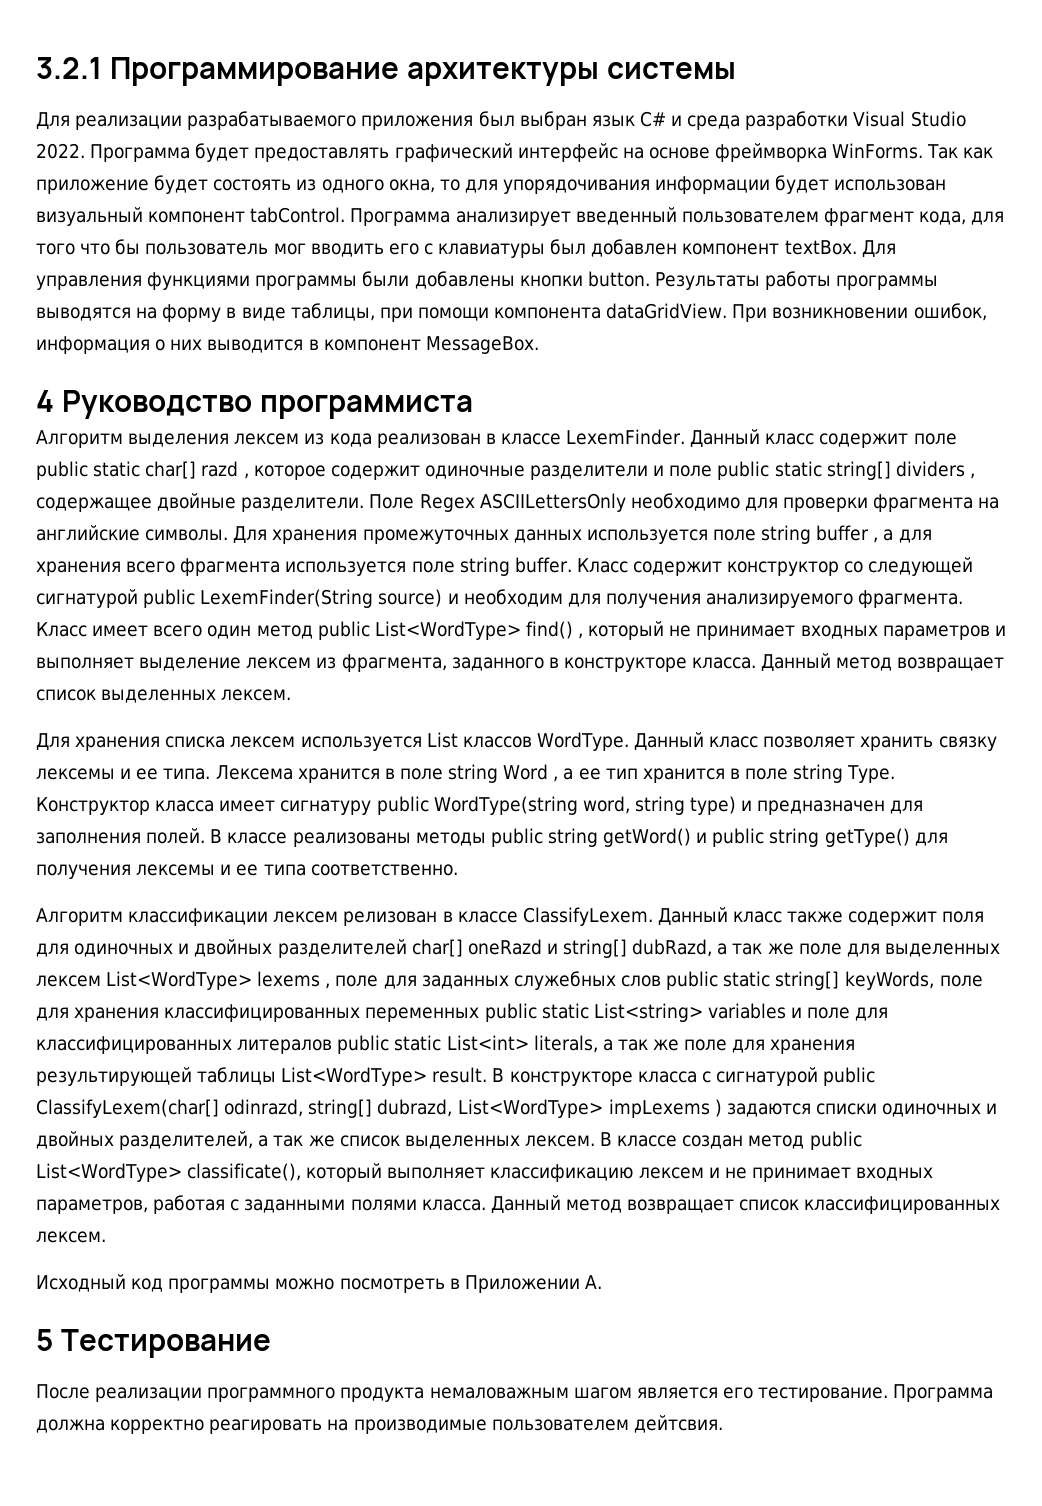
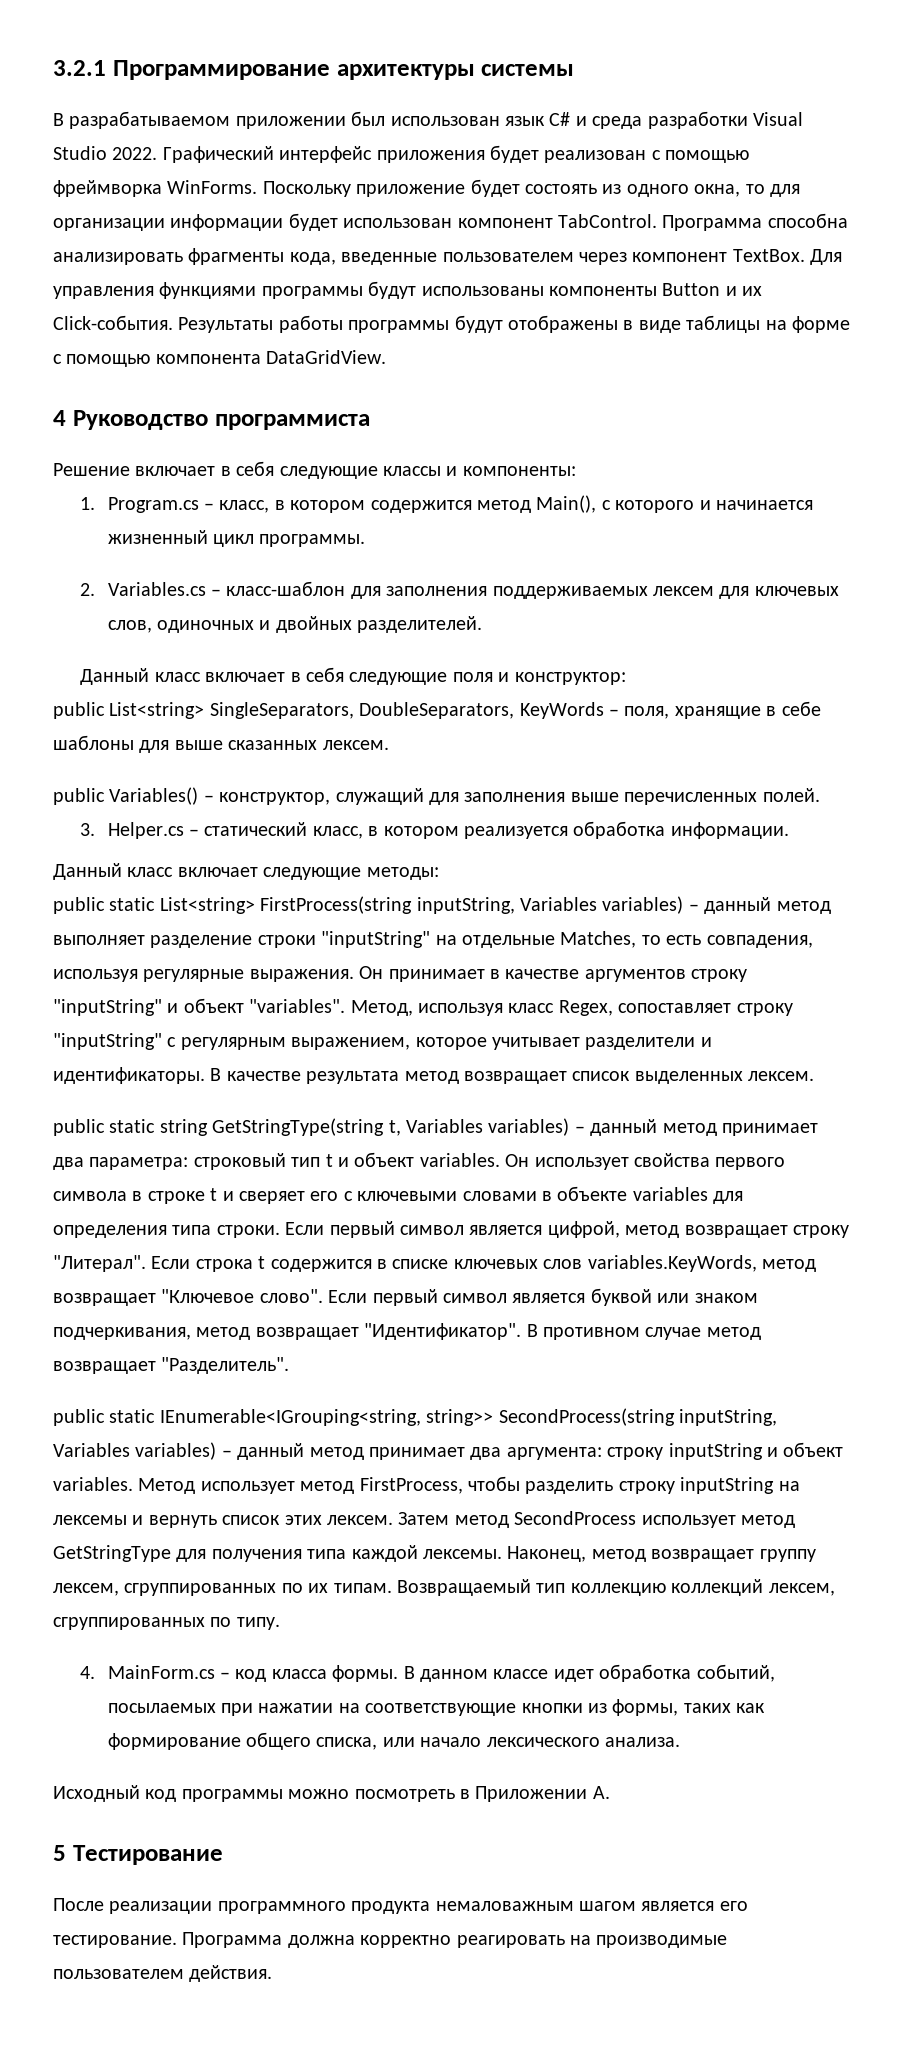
- Для реализации разрабатываемого приложения был выбран язык C# и среда разработки Visual Studio 2022.
+ В разрабатываемом приложении был использован язык C# и среда разработки Visual Studio 2022.
- Программа будет предоставлять графический интерфейс на основе фреймворка WinForms. Так как приложение будет состоять из одного окна, то для упорядочивания информации будет использован визуальный компонент tabControl. Программа анализирует введенный пользователем фрагмент кода, для того что бы пользователь мог вводить его с клавиатуры был добавлен компонент textBox. Для управления функциями программы были добавлены кнопки button. Результаты работы программы выводятся на форму в виде таблицы, при помощи компонента dataGridView. При возникновении ошибок, информация о них выводится в компонент MessageBox.
+ Графический интерфейс приложения будет реализован с помощью фреймворка WinForms. Поскольку приложение будет состоять из одного окна, то для организации информации будет использован компонент TabControl. Программа способна анализировать фрагменты кода, введенные пользователем через компонент TextBox. Для управления функциями программы будут использованы компоненты Button и их Click-события. Результаты работы программы будут отображены в виде таблицы на форме с помощью компонента DataGridView.
  4 Руководство программиста
- Алгоритм выделения лексем из кода реализован в классе LexemFinder. Данный класс содержит поле public static char[] razd , которое содержит одиночные разделители и поле public static string[] dividers , содержащее двойные разделители. Поле Regex ASCIILettersOnly необходимо для проверки фрагмента на английские символы. Для хранения промежуточных данных используется поле string buffer , а для хранения всего фрагмента используется поле string buffer. Класс содержит конструктор со следующей сигнатурой public LexemFinder(String source) и необходим для получения анализируемого фрагмента. Класс имеет всего один метод public List<WordType> find() , который не принимает входных параметров и выполняет выделение лексем из фрагмента, заданного в конструкторе класса. Данный метод возвращает список выделенных лексем.
+ Решение включает в себя следующие классы и компоненты:
+ 1. Program.cs – класс, в котором содержится метод Main(), с которого и начинается жизненный цикл программы.
+ 2. Variables.cs – класс-шаблон для заполнения поддерживаемых лексем для ключевых слов, одиночных и двойных разделителей.
+ Данный класс включает в себя следующие поля и конструктор:
+ public List<string> SingleSeparators, DoubleSeparators, KeyWords – поля, хранящие в себе шаблоны для выше сказанных лексем.
+ public Variables() – конструктор, служащий для заполнения выше перечисленных полей.
+ 3. Helper.cs – статический класс, в котором реализуется обработка информации.
+ Данный класс включает следующие методы:
+ public static List<string> FirstProcess(string inputString, Variables variables) – данный метод выполняет разделение строки "inputString" на отдельные Matches, то есть совпадения, используя регулярные выражения. Он принимает в качестве аргументов строку "inputString" и объект "variables". Метод, используя класс Regex, сопоставляет строку "inputString" с регулярным выражением, которое учитывает разделители и идентификаторы. В качестве результата метод возвращает список выделенных лексем.
- Для хранения списка лексем используется List классов WordType. Данный класс позволяет хранить связку лексемы и ее типа. Лексема хранится в поле string Word , а ее тип хранится в поле string Type. Конструктор класса имеет сигнатуру public WordType(string word, string type) и предназначен для заполнения полей. В классе реализованы методы public string getWord() и public string getType() для получения лексемы и ее типа соответственно.
- Алгоритм классификации лексем релизован в классе ClassifyLexem. Данный класс также содержит поля для одиночных и двойных разделителей char[] oneRazd и string[] dubRazd, а так же поле для выделенных лексем List<WordType> lexems , поле для заданных служебных слов public static string[] keyWords, поле для хранения классифицированных переменных public static List<string> variables и поле для классифицированных литералов public static List<int> literals, а так же поле для хранения результирующей таблицы List<WordType> result. В конструкторе класса с сигнатурой public ClassifyLexem(char[] odinrazd, string[] dubrazd, List<WordType> impLexems ) задаются списки одиночных и двойных разделителей, а так же список выделенных лексем. В классе создан метод public List<WordType> classificate(), который выполняет классификацию лексем и не принимает входных параметров, работая с заданными полями класса. Данный метод возвращает список классифицированных лексем.
+ public static string GetStringType(string t, Variables variables) – данный метод принимает два параметра: строковый тип t и объект variables. Он использует свойства первого символа в строке t и сверяет его с ключевыми словами в объекте variables для определения типа строки. Если первый символ является цифрой, метод возвращает строку "Литерал". Если строка t содержится в списке ключевых слов variables.KeyWords, метод возвращает "Ключевое слово". Если первый символ является буквой или знаком подчеркивания, метод возвращает "Идентификатор". В противном случае метод возвращает "Разделитель".
+ public static IEnumerable<IGrouping<string, string>> SecondProcess(string inputString, Variables variables) – данный метод принимает два аргумента: строку inputString и объект variables. Метод использует метод FirstProcess, чтобы разделить строку inputString на лексемы и вернуть список этих лексем. Затем метод SecondProcess использует метод GetStringType для получения типа каждой лексемы. Наконец, метод возвращает группу лексем, сгруппированных по их типам. Возвращаемый тип коллекцию коллекций лексем, сгруппированных по типу.
+ 4. MainForm.cs – код класса формы. В данном классе идет обработка событий, посылаемых при нажатии на соответствующие кнопки из формы, таких как формирование общего списка, или начало лексического анализа.
- Программа должна корректно реагировать на производимые пользователем дейтсвия.
+ Программа должна корректно реагировать на производимые пользователем действия.

